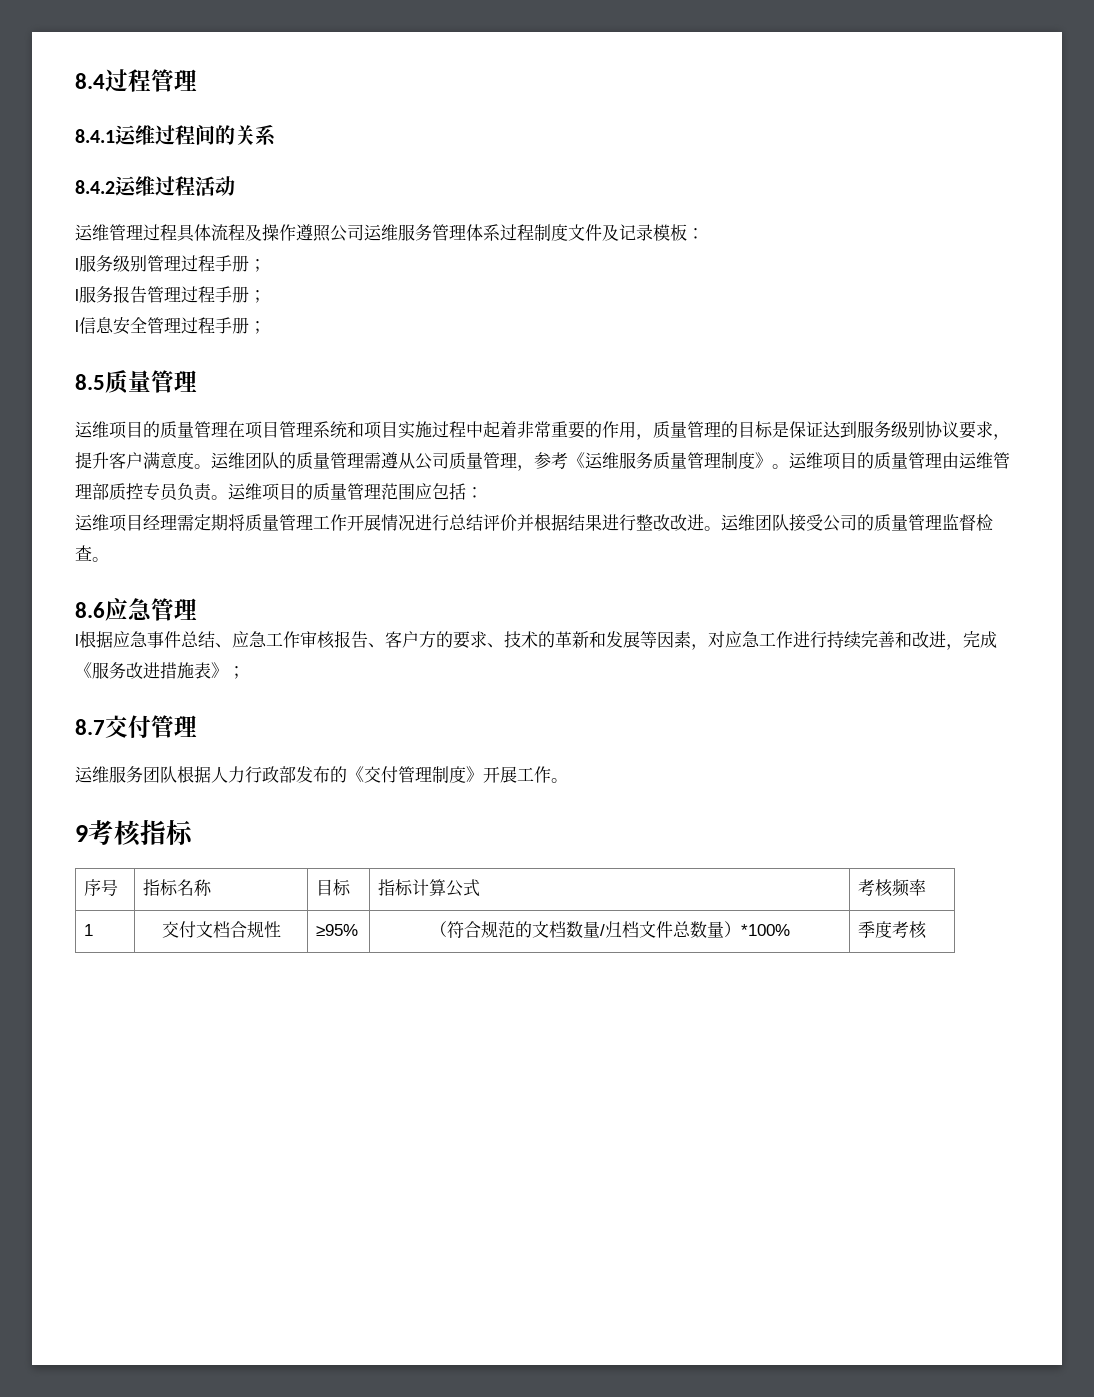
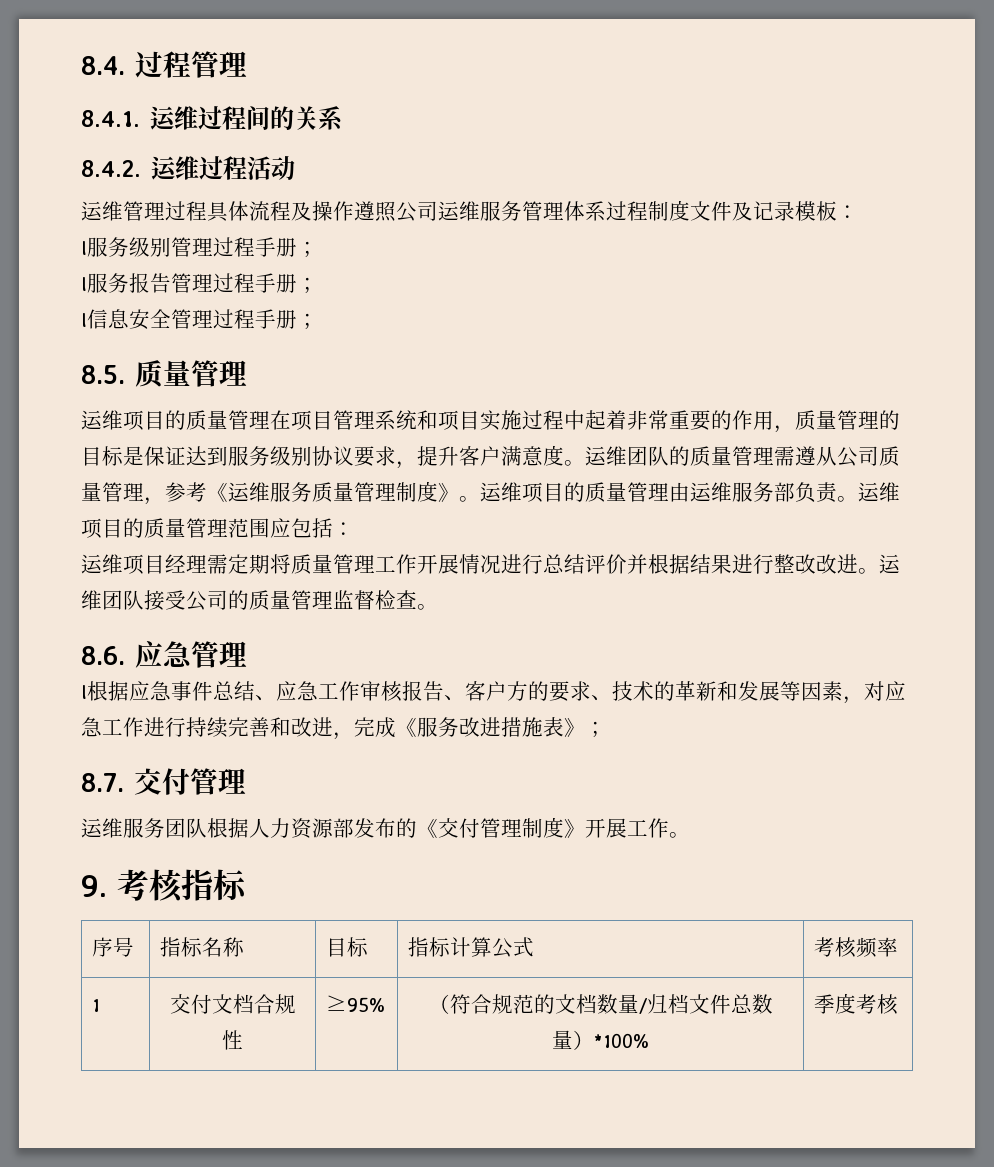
- 8.4过程管理
+ 8.4.过程管理
- 8.4.1运维过程间的关系
+ 8.4.1.运维过程间的关系
- 8.4.2运维过程活动
+ 8.4.2.运维过程活动
- 8.5质量管理
+ 8.5.质量管理
- 运维项目的质量管理由运维管理部质控专员负责。
+ 运维项目的质量管理由运维服务部负责。
- 8.6应急管理
+ 8.6.应急管理
- 8.7交付管理
+ 8.7.交付管理
- 运维服务团队根据人力行政部发布的《交付管理制度》开展工作。
+ 运维服务团队根据人力资源部发布的《交付管理制度》开展工作。
- 9考核指标
+ 9.考核指标

